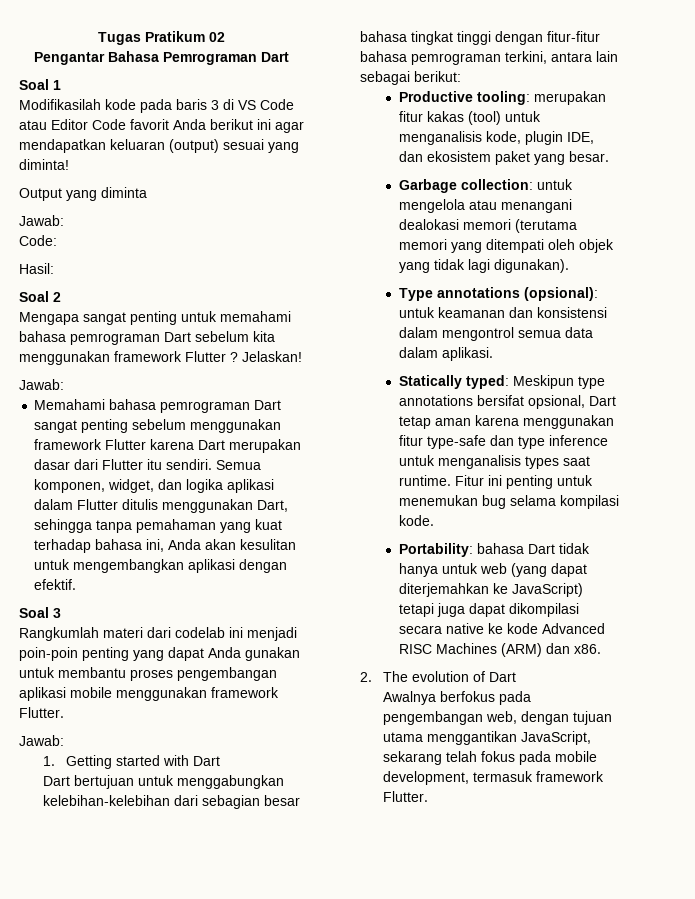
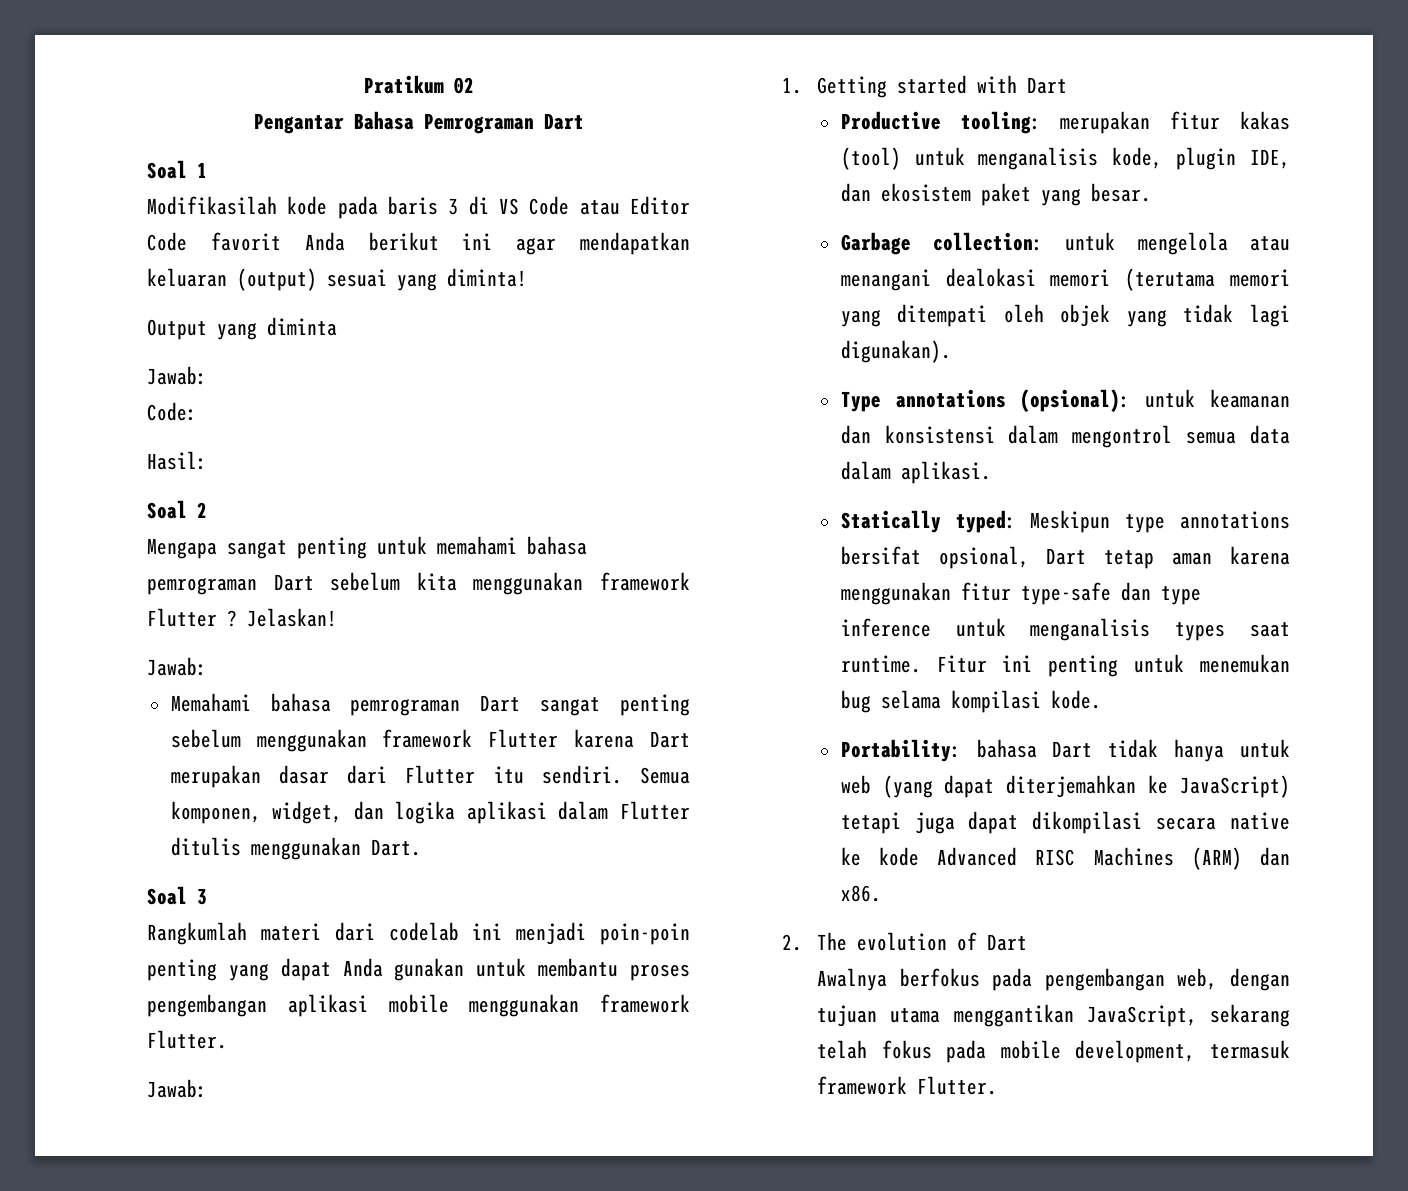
- Tugas Pratikum 02
+ Pratikum 02
- Semua komponen, widget, dan logika aplikasi dalam Flutter ditulis menggunakan Dart, sehingga tanpa pemahaman yang kuat terhadap bahasa ini, Anda akan kesulitan untuk mengembangkan aplikasi dengan efektif.
+ Semua komponen, widget, dan logika aplikasi dalam Flutter ditulis menggunakan Dart.
- Dart bertujuan untuk menggabungkan kelebihan-kelebihan dari sebagian besar bahasa tingkat tinggi dengan fitur-fitur bahasa pemrograman terkini, antara lain sebagai berikut:

